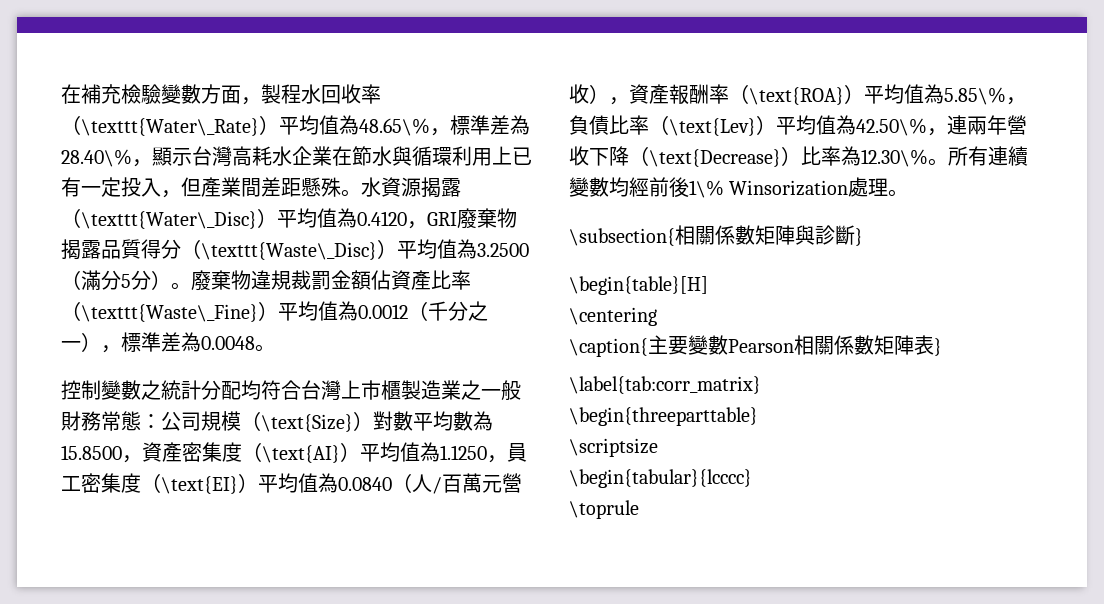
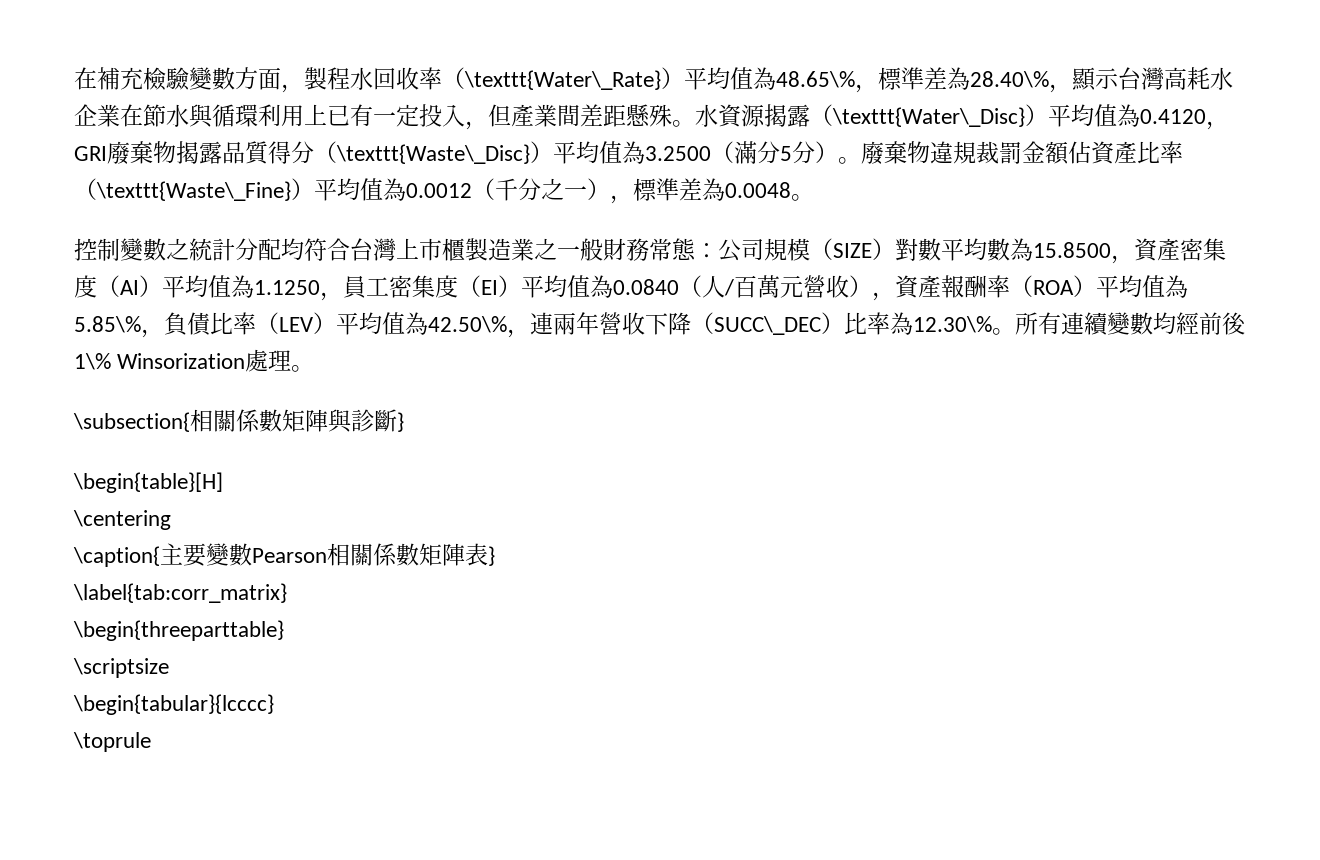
- 公司規模（\text{Size}）對數平均數為15.8500，資產密集度（\text{AI}）平均值為1.1250，員工密集度（\text{EI}）平均值為0.0840（人/百萬元營收），資產報酬率（\text{ROA}）平均值為5.85\%，負債比率（\text{Lev}）平均值為42.50\%，連兩年營收下降（\text{Decrease}）比率為12.30\%。
+ 公司規模（SIZE）對數平均數為15.8500，資產密集度（AI）平均值為1.1250，員工密集度（EI）平均值為0.0840（人/百萬元營收），資產報酬率（ROA）平均值為5.85\%，負債比率（LEV）平均值為42.50\%，連兩年營收下降（SUCC\_DEC）比率為12.30\%。

